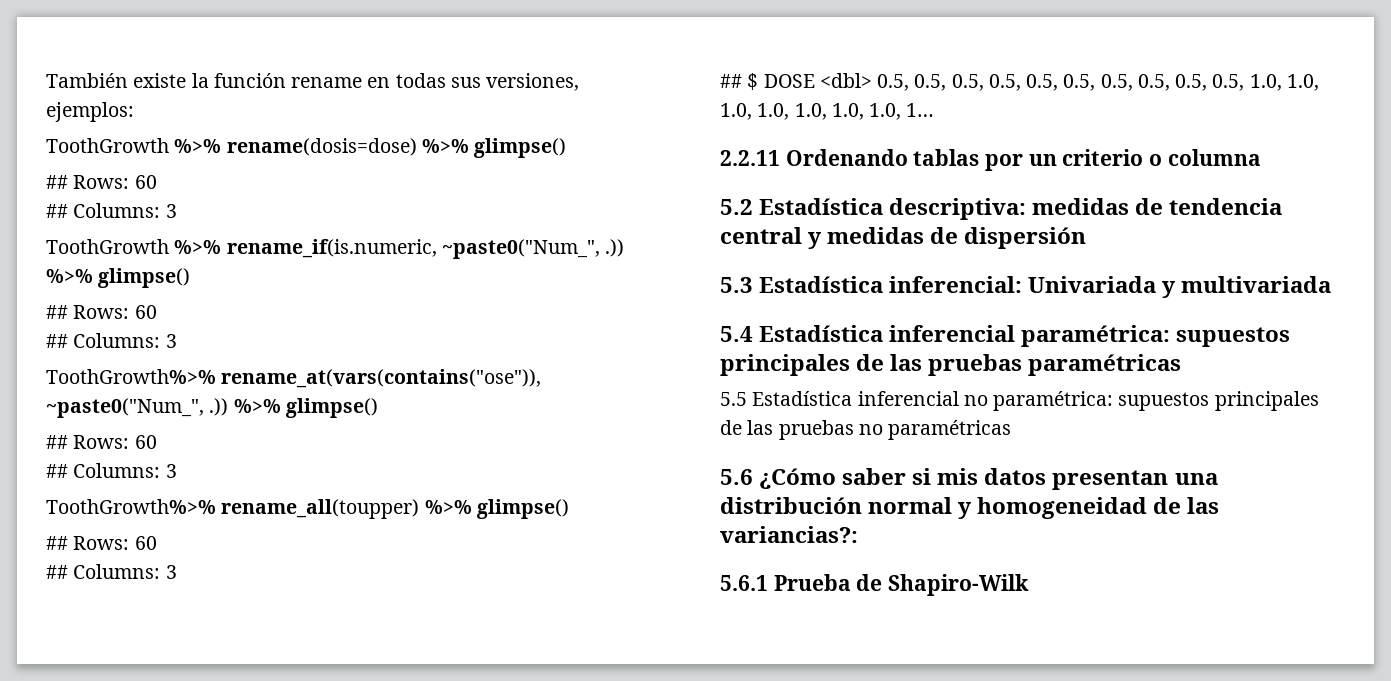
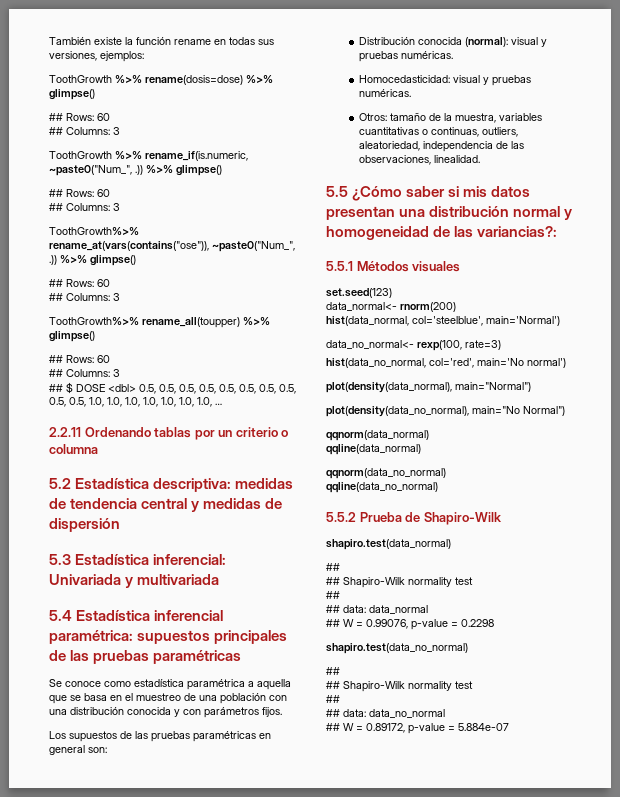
- ## $ DOSE <dbl> 0.5, 0.5, 0.5, 0.5, 0.5, 0.5, 0.5, 0.5, 0.5, 0.5, 1.0, 1.0, 1.0, 1.0, 1.0, 1.0, 1.0, 1…
+ ## $ DOSE <dbl> 0.5, 0.5, 0.5, 0.5, 0.5, 0.5, 0.5, 0.5, 0.5, 0.5, 1.0, 1.0, 1.0, 1.0, 1.0, 1.0, 1.0, …
- 5.5 Estadística inferencial no paramétrica: supuestos principales de las pruebas no paramétricas
- 5.6 ¿Cómo saber si mis datos presentan una distribución normal y homogeneidad de las variancias?:
+ Se conoce como estadística paramétrica a aquella que se basa en el muestreo de una población con una distribución conocida y con parámetros fijos.
+ Los supuestos de las pruebas paramétricas en general son:
+ Distribución conocida (normal): visual y pruebas numéricas.
+ Homocedasticidad: visual y pruebas numéricas.
+ Otros: tamaño de la muestra, variables cuantitativas o continuas, outliers, aleatoriedad, independencia de las observaciones, linealidad.
+ 5.5 ¿Cómo saber si mis datos presentan una distribución normal y homogeneidad de las variancias?:
- 5.6.1 Prueba de Shapiro-Wilk
+ 5.5.1 Métodos visuales
+ set.seed(123)
+ data_normal<- rnorm(200)
+ hist(data_normal, col='steelblue', main='Normal')
+ data_no_normal<- rexp(100, rate=3)
+ hist(data_no_normal, col='red', main='No normal')
+ plot(density(data_normal), main="Normal")
+ plot(density(data_no_normal), main="No Normal")
+ qqnorm(data_normal)
+ qqline(data_normal)
+ qqnorm(data_no_normal)
+ qqline(data_no_normal)
+ 5.5.2 Prueba de Shapiro-Wilk
+ shapiro.test(data_normal)
+ ##
+ ## Shapiro-Wilk normality test
+ ##
+ ## data: data_normal
+ ## W = 0.99076, p-value = 0.2298
+ shapiro.test(data_no_normal)
+ ##
+ ## Shapiro-Wilk normality test
+ ##
+ ## data: data_no_normal
+ ## W = 0.89172, p-value = 5.884e-07

